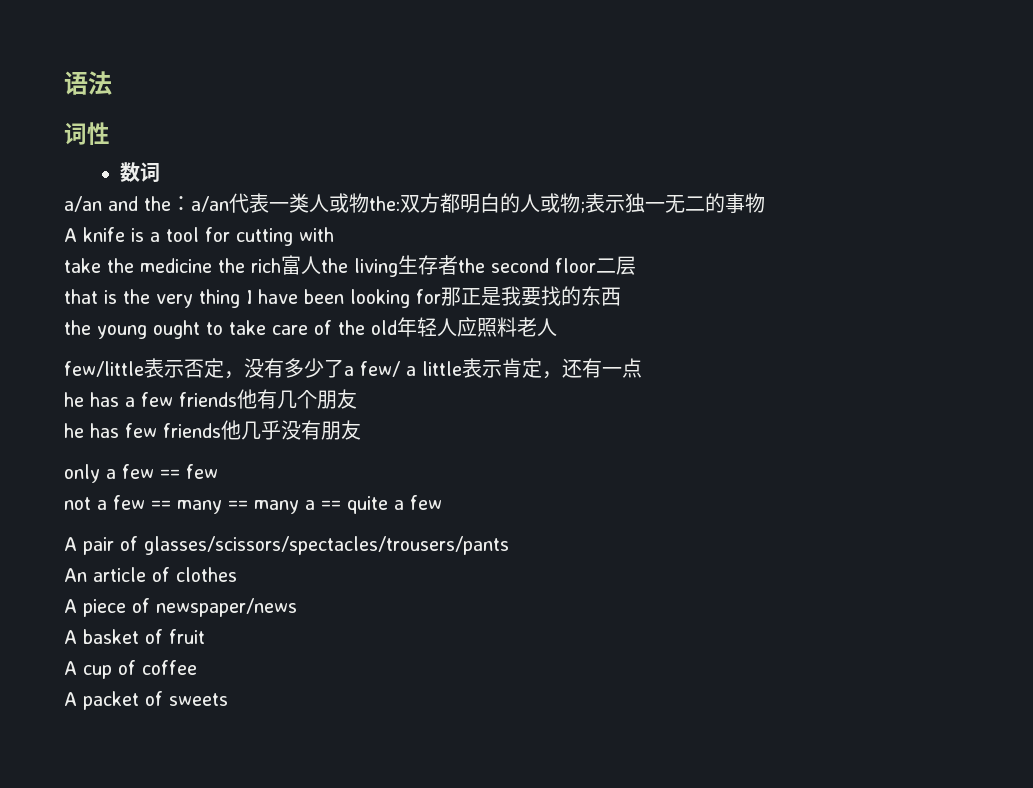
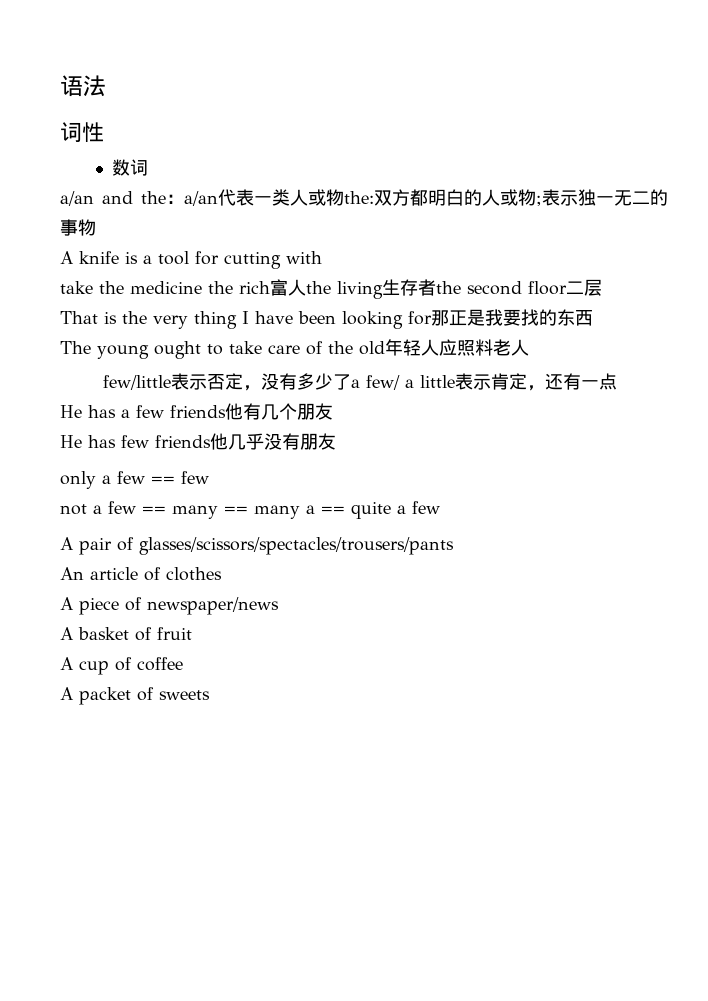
- that is the very thing I have been looking for那正是我要找的东西
+ That is the very thing I have been looking for那正是我要找的东西
- the young ought to take care of the old年轻人应照料老人
+ The young ought to take care of the old年轻人应照料老人
- he has a few friends他有几个朋友
+ He has a few friends他有几个朋友
- he has few friends他几乎没有朋友
+ He has few friends他几乎没有朋友

